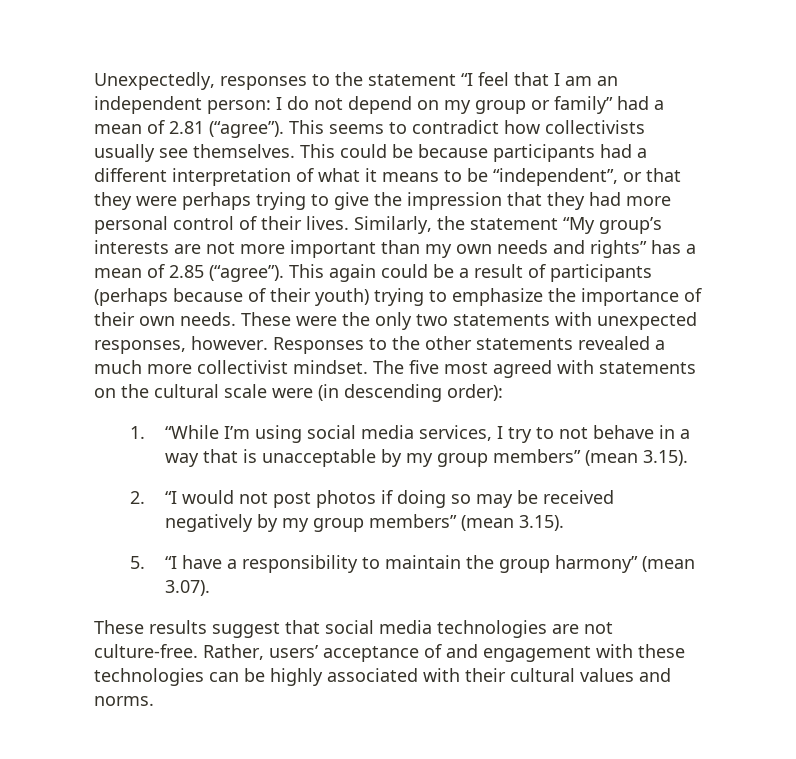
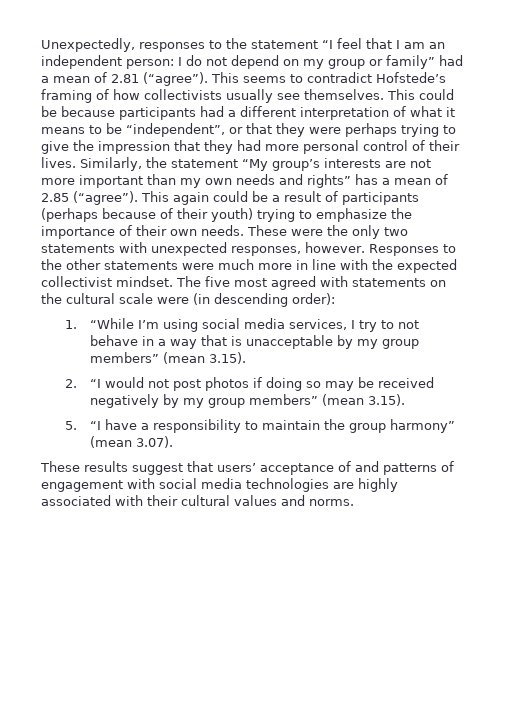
- This seems to contradict how collectivists usually see themselves.
+ This seems to contradict Hofstede’s framing of how collectivists usually see themselves.
- Responses to the other statements revealed a much more collectivist mindset.
+ Responses to the other statements were much more in line with the expected collectivist mindset.
- These results suggest that social media technologies are not culture-free. Rather, users’ acceptance of and engagement with these technologies can be highly associated with their cultural values and norms.
+ These results suggest that users’ acceptance of and patterns of engagement with social media technologies are highly associated with their cultural values and norms.

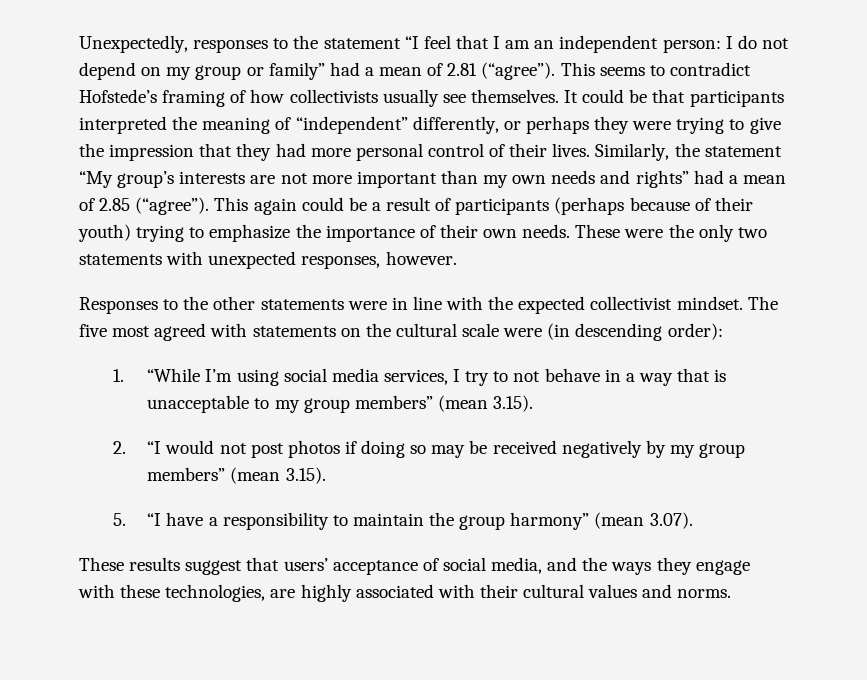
- This could be because participants had a different interpretation of what it means to be “independent”, or that they were perhaps trying to give the impression that they had more personal control of their lives.
+ It could be that participants interpreted the meaning of “independent” differently, or perhaps they were trying to give the impression that they had more personal control of their lives.
- Similarly, the statement “My group’s interests are not more important than my own needs and rights” has a mean of 2.85 (“agree”).
+ Similarly, the statement “My group’s interests are not more important than my own needs and rights” had a mean of 2.85 (“agree”).
- These were the only two statements with unexpected responses, however. Responses to the other statements were much more in line with the expected collectivist mindset.
+ These were the only two statements with unexpected responses, however.
+ Responses to the other statements were in line with the expected collectivist mindset.
- 1. “While I’m using social media services, I try to not behave in a way that is unacceptable by my group members” (mean 3.15).
+ 1. “While I’m using social media services, I try to not behave in a way that is unacceptable to my group members” (mean 3.15).
- These results suggest that users’ acceptance of and patterns of engagement with social media technologies are highly associated with their cultural values and norms.
+ These results suggest that users’ acceptance of social media, and the ways they engage with these technologies, are highly associated with their cultural values and norms.

